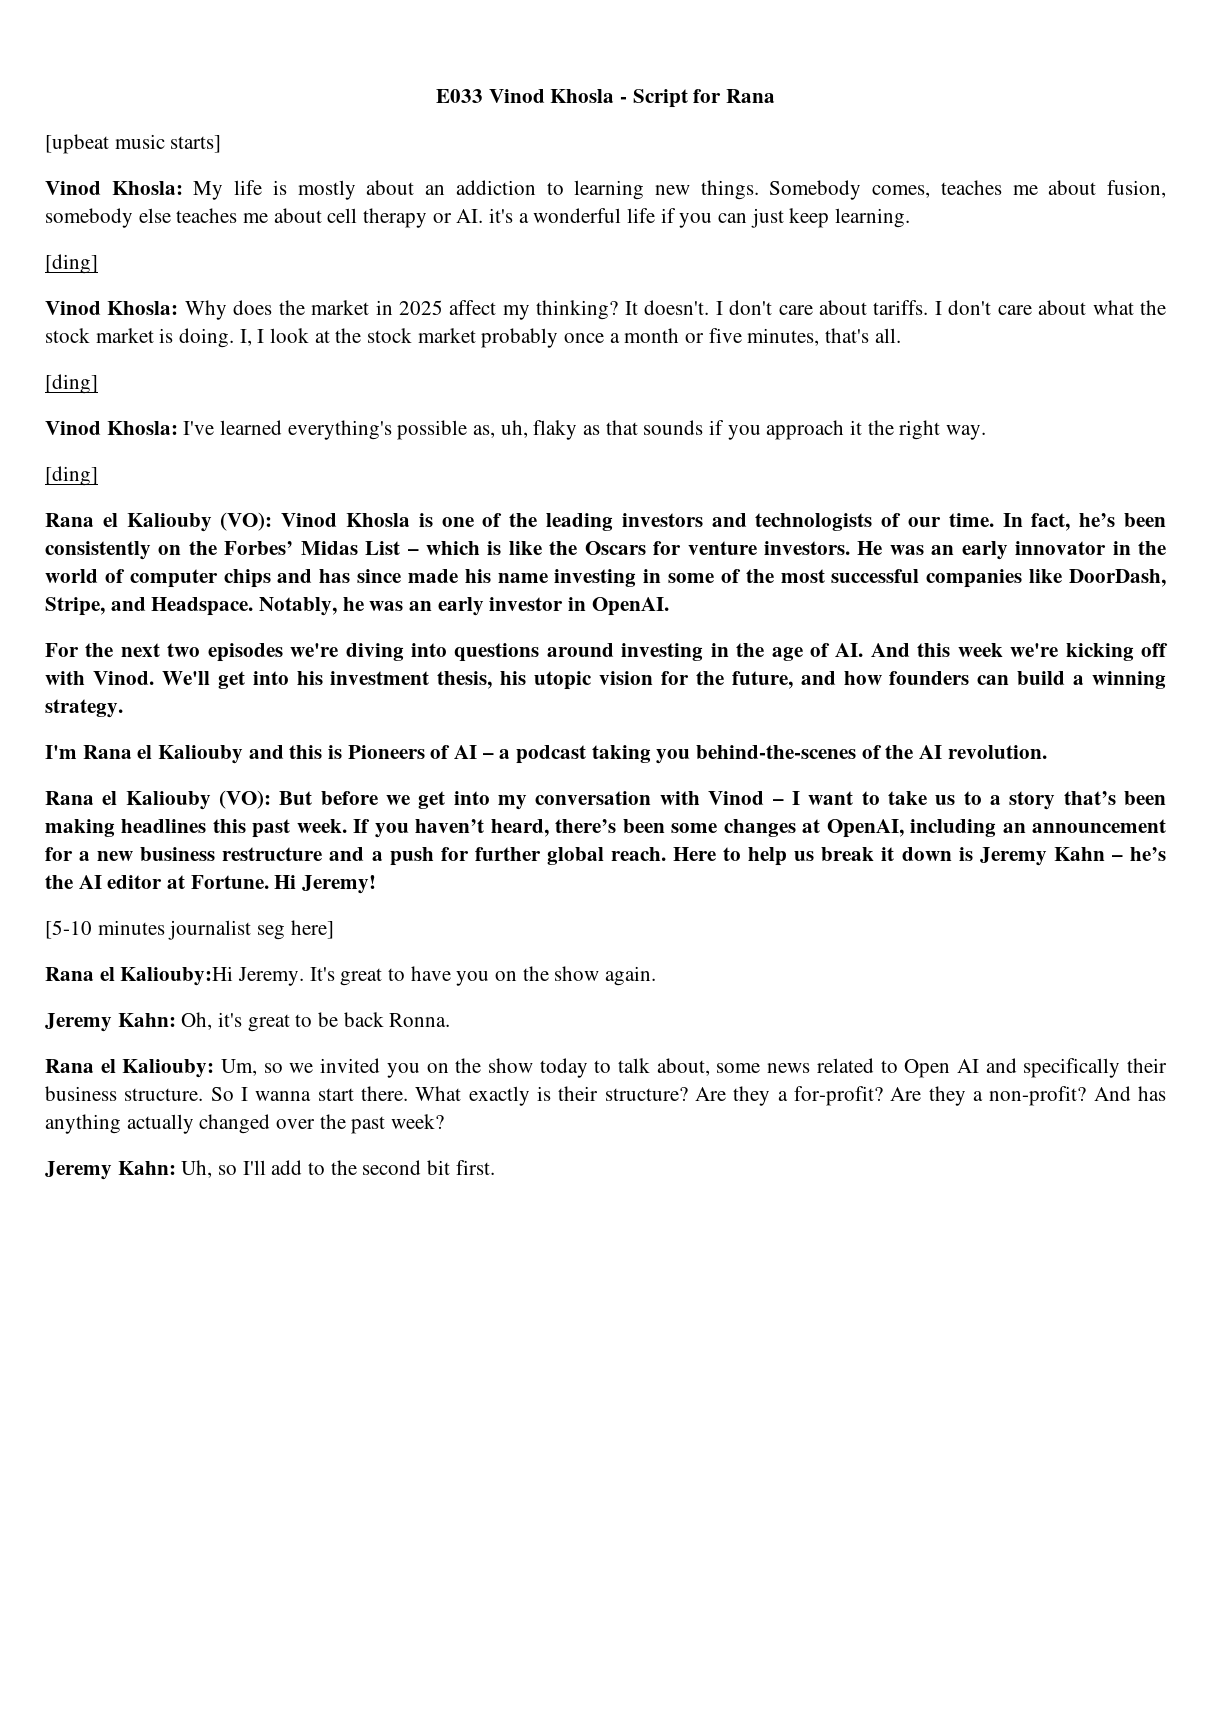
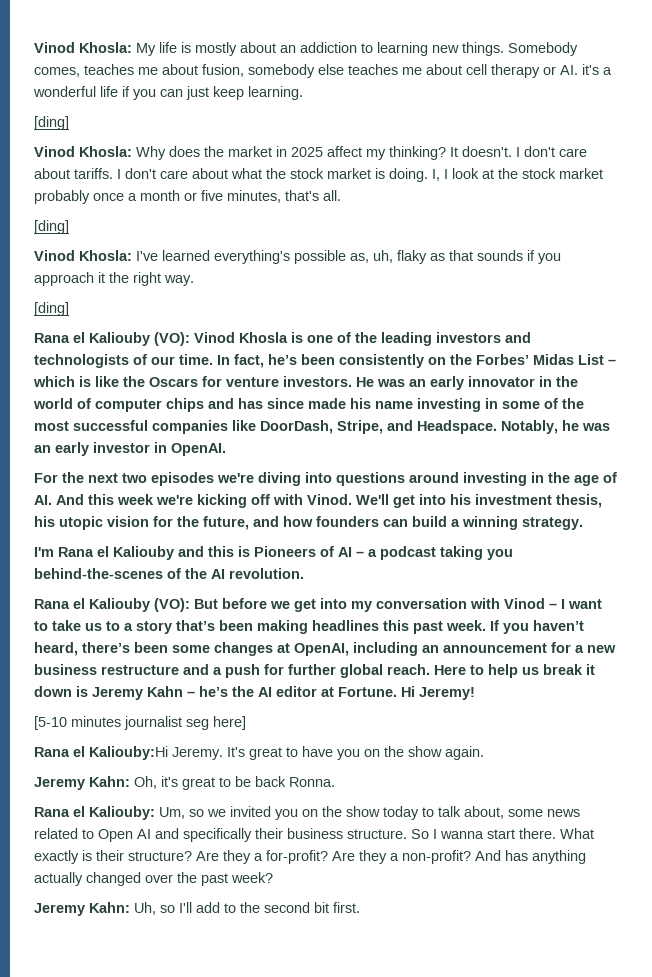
- E033 Vinod Khosla - Script for Rana
- [upbeat music starts]

